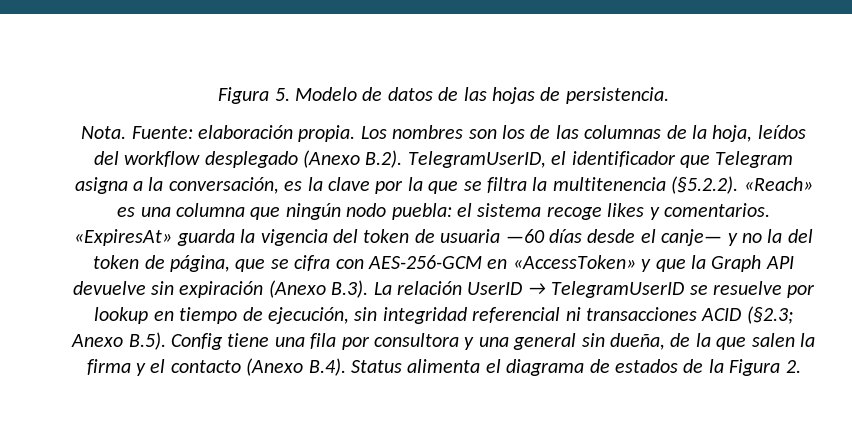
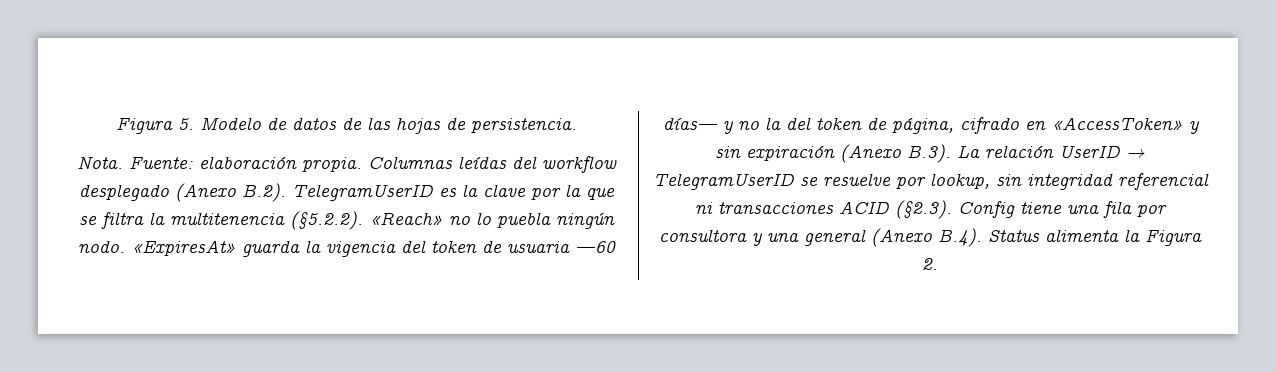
- Los nombres son los de las columnas de la hoja, leídos del workflow desplegado (Anexo B.2). TelegramUserID, el identificador que Telegram asigna a la conversación, es la clave por la que se filtra la multitenencia (§5.2.2). «Reach» es una columna que ningún nodo puebla: el sistema recoge likes y comentarios.
+ Columnas leídas del workflow desplegado (Anexo B.2). TelegramUserID es la clave por la que se filtra la multitenencia (§5.2.2). «Reach» no lo puebla ningún nodo.
- «ExpiresAt» guarda la vigencia del token de usuaria —60 días desde el canje— y no la del token de página, que se cifra con AES-256-GCM en «AccessToken» y que la Graph API devuelve sin expiración (Anexo B.3). La relación UserID → TelegramUserID se resuelve por lookup en tiempo de ejecución, sin integridad referencial ni transacciones ACID (§2.3; Anexo B.5). Config tiene una fila por consultora y una general sin dueña, de la que salen la firma y el contacto (Anexo B.4). Status alimenta el diagrama de estados de la Figura 2.
+ «ExpiresAt» guarda la vigencia del token de usuaria —60 días— y no la del token de página, cifrado en «AccessToken» y sin expiración (Anexo B.3). La relación UserID → TelegramUserID se resuelve por lookup, sin integridad referencial ni transacciones ACID (§2.3). Config tiene una fila por consultora y una general (Anexo B.4). Status alimenta la Figura 2.

